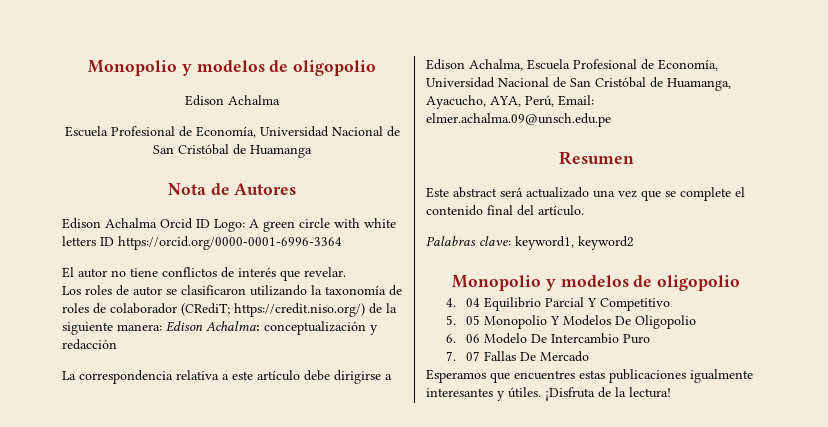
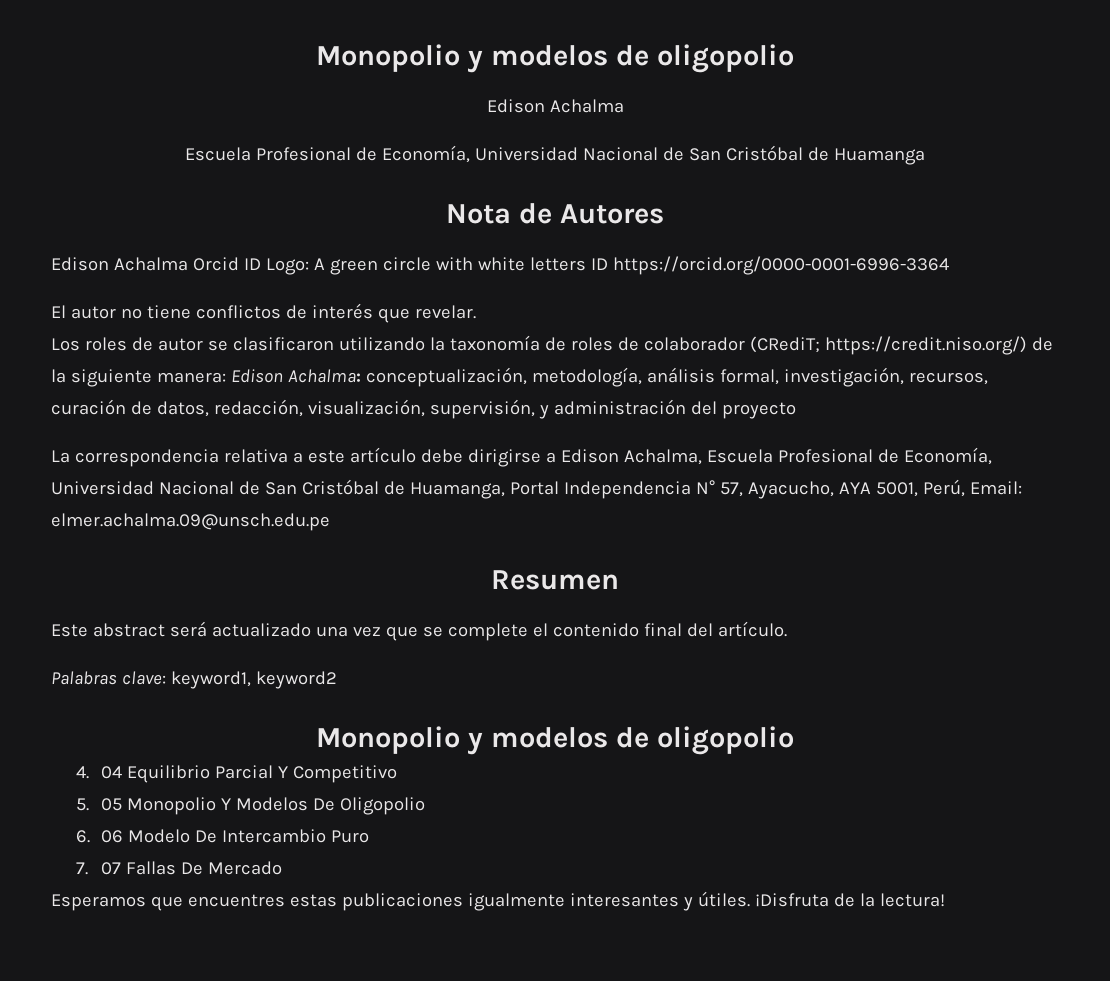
- Los roles de autor se clasificaron utilizando la taxonomía de roles de colaborador (CRediT; https://credit.niso.org/) de la siguiente manera: Edison Achalma: conceptualización y redacción
+ Los roles de autor se clasificaron utilizando la taxonomía de roles de colaborador (CRediT; https://credit.niso.org/) de la siguiente manera: Edison Achalma: conceptualización, metodología, análisis formal, investigación, recursos, curación de datos, redacción, visualización, supervisión, y administración del proyecto
- La correspondencia relativa a este artículo debe dirigirse a Edison Achalma, Escuela Profesional de Economía, Universidad Nacional de San Cristóbal de Huamanga, Ayacucho, AYA, Perú, Email: elmer.achalma.09@unsch.edu.pe
+ La correspondencia relativa a este artículo debe dirigirse a Edison Achalma, Escuela Profesional de Economía, Universidad Nacional de San Cristóbal de Huamanga, Portal Independencia N° 57, Ayacucho, AYA 5001, Perú, Email: elmer.achalma.09@unsch.edu.pe

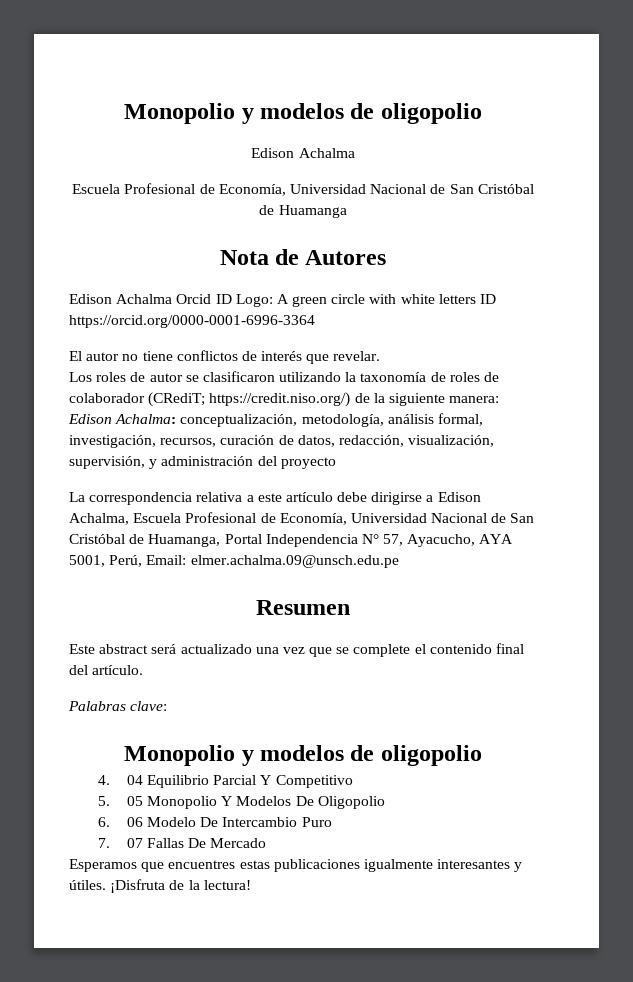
- Palabras clave: keyword1, keyword2
+ Palabras clave:

